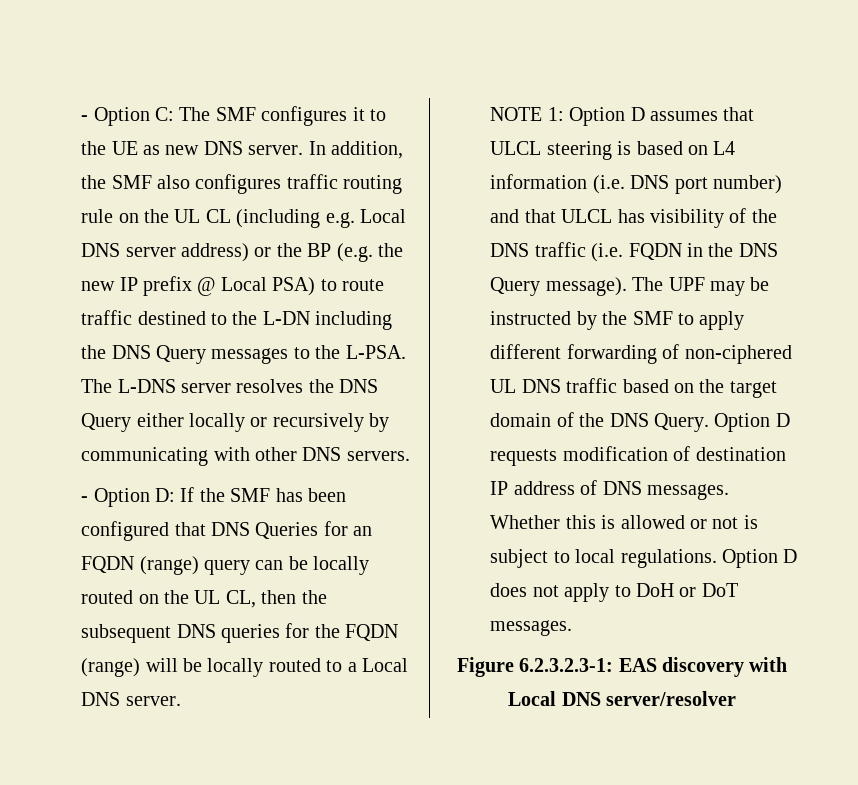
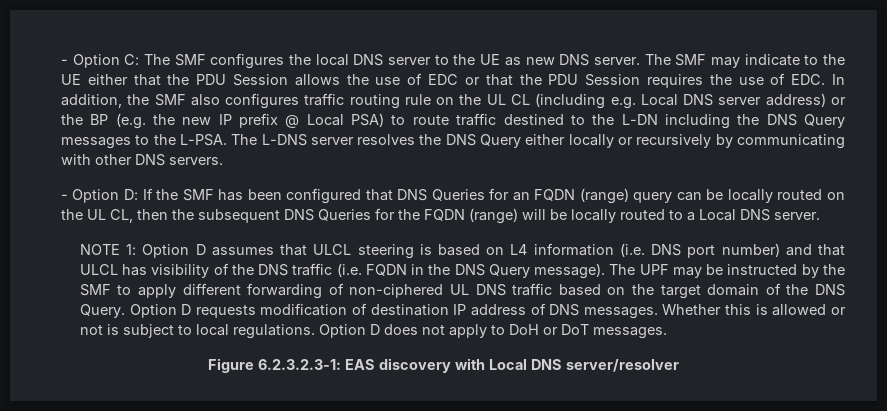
- - Option C: The SMF configures it to the UE as new DNS server.
+ - Option C: The SMF configures the local DNS server to the UE as new DNS server.
- In addition, the SMF also configures traffic routing rule on the UL CL (including e.g. Local DNS server address) or the BP (e.g. the new IP prefix @ Local PSA) to route traffic destined to the L-DN including the DNS Query messages to the L-PSA.
+ The SMF may indicate to the UE either that the PDU Session allows the use of EDC or that the PDU Session requires the use of EDC. In addition, the SMF also configures traffic routing rule on the UL CL (including e.g. Local DNS server address) or the BP (e.g. the new IP prefix @ Local PSA) to route traffic destined to the L-DN including the DNS Query messages to the L-PSA.
- - Option D: If the SMF has been configured that DNS Queries for an FQDN (range) query can be locally routed on the UL CL, then the subsequent DNS queries for the FQDN (range) will be locally routed to a Local DNS server.
+ - Option D: If the SMF has been configured that DNS Queries for an FQDN (range) query can be locally routed on the UL CL, then the subsequent DNS Queries for the FQDN (range) will be locally routed to a Local DNS server.

